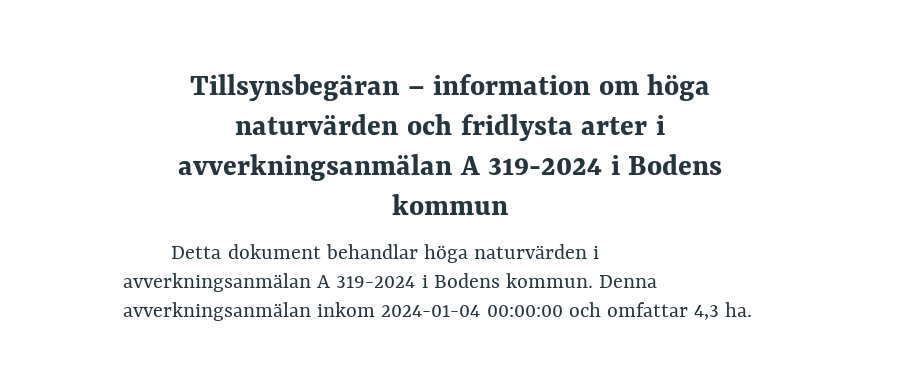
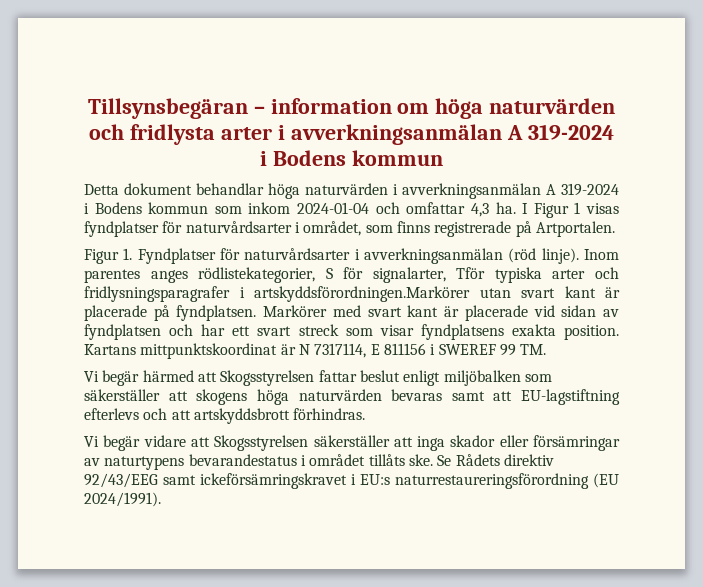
- Detta dokument behandlar höga naturvärden i avverkningsanmälan A 319-2024 i Bodens kommun. Denna avverkningsanmälan inkom 2024-01-04 00:00:00 och omfattar 4,3 ha.
+ Detta dokument behandlar höga naturvärden i avverkningsanmälan A 319-2024 i Bodens kommun som inkom 2024-01-04 och omfattar 4,3 ha.
+ I Figur 1 visas fyndplatser för naturvårdsarter i området, som finns registrerade på Artportalen.
+ Figur 1. Fyndplatser för naturvårdsarter i avverkningsanmälan (röd linje). Inom parentes anges rödlistekategorier, S för signalarter, Tför typiska arter och fridlysningsparagrafer i artskyddsförordningen.Markörer utan svart kant är placerade på fyndplatsen. Markörer med svart kant är placerade vid sidan av fyndplatsen och har ett svart streck som visar fyndplatsens exakta position. Kartans mittpunktskoordinat är N 7317114, E 811156 i SWEREF 99 TM.
+ Vi begär härmed att Skogsstyrelsen fattar beslut enligt miljöbalken som säkerställer att skogens höga naturvärden bevaras samt att EU-lagstiftning efterlevs och att artskyddsbrott förhindras.
+ Vi begär vidare att Skogsstyrelsen säkerställer att inga skador eller försämringar av naturtypens bevarandestatus i området tillåts ske. Se Rådets direktiv 92/43/EEG samt ickeförsämringskravet i EU:s naturrestaureringsförordning (EU 2024/1991).

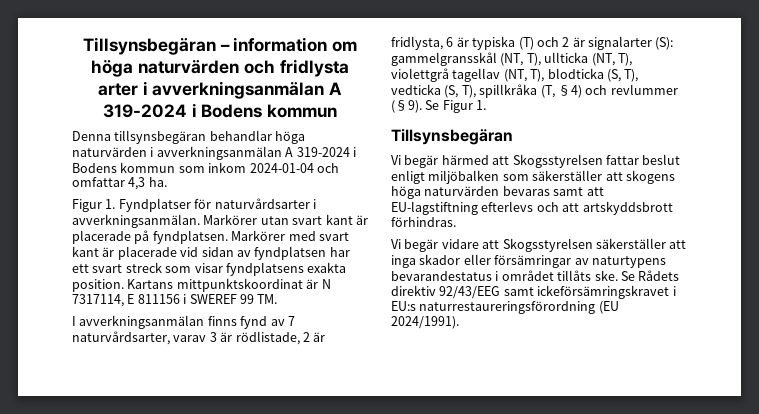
- Detta dokument behandlar höga naturvärden i avverkningsanmälan A 319-2024 i Bodens kommun som inkom 2024-01-04 och omfattar 4,3 ha. I Figur 1 visas fyndplatser för naturvårdsarter i området, som finns registrerade på Artportalen.
+ Denna tillsynsbegäran behandlar höga naturvärden i avverkningsanmälan A 319-2024 i Bodens kommun som inkom 2024-01-04 och omfattar 4,3 ha.
- Figur 1. Fyndplatser för naturvårdsarter i avverkningsanmälan (röd linje). Inom parentes anges rödlistekategorier, S för signalarter, Tför typiska arter och fridlysningsparagrafer i artskyddsförordningen.Markörer utan svart kant är placerade på fyndplatsen.
+ Figur 1. Fyndplatser för naturvårdsarter i avverkningsanmälan. Markörer utan svart kant är placerade på fyndplatsen.
- Markörer med svart kant är placerade vid sidan av fyndplatsen och har ett svart streck som visar fyndplatsens exakta position.
+ Markörer med svart kant är placerade vid sidan av fyndplatsen har ett svart streck som visar fyndplatsens exakta position.
+ I avverkningsanmälan finns fynd av 7 naturvårdsarter, varav 3 är rödlistade, 2 är fridlysta, 6 är typiska (T) och 2 är signalarter (S): gammelgransskål (NT, T), ullticka (NT, T), violettgrå tagellav (NT, T), blodticka (S, T), vedticka (S, T), spillkråka (T, §4) och revlummer (§9). Se Figur 1.
+ Tillsynsbegäran

